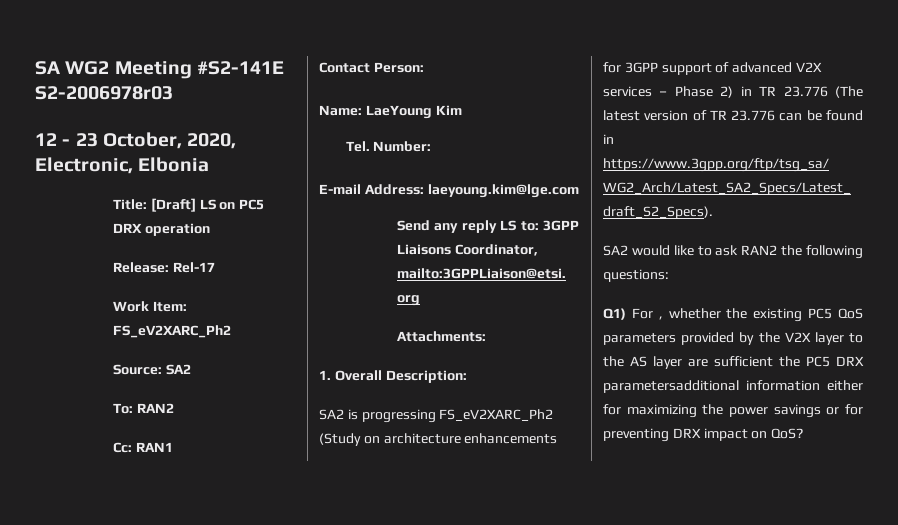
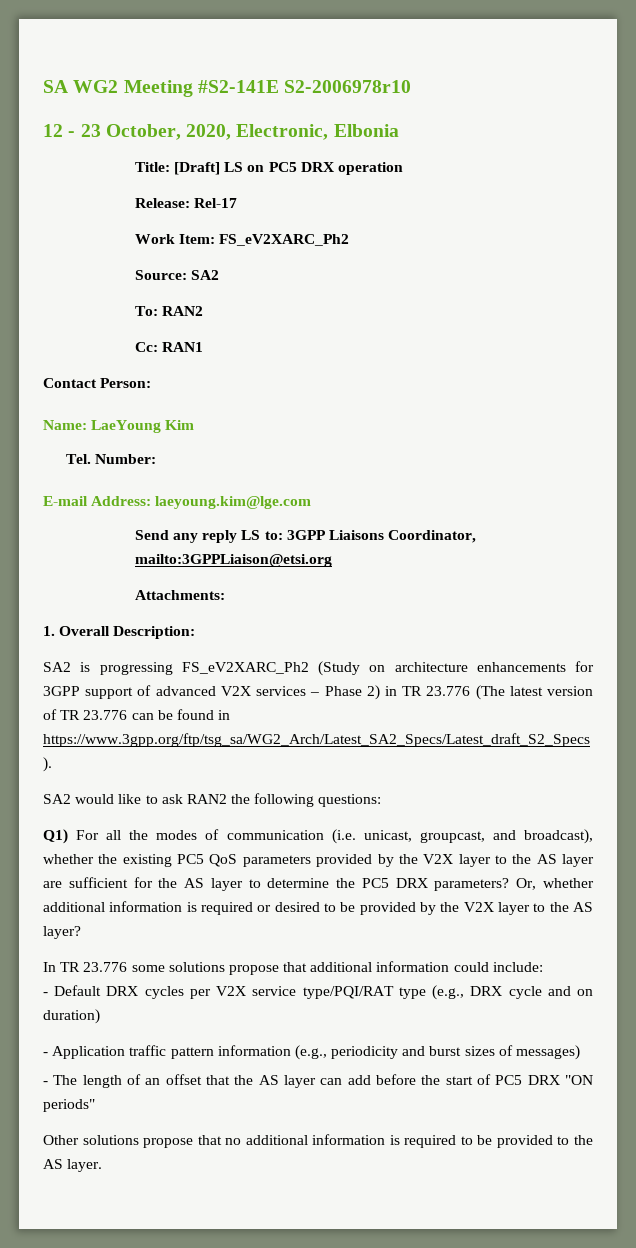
- SA WG2 Meeting #S2-141E S2-2006978r03
+ SA WG2 Meeting #S2-141E S2-2006978r10
- Q1) For , whether the existing PC5 QoS parameters provided by the V2X layer to the AS layer are sufficient the PC5 DRX parametersadditional information either for maximizing the power savings or for preventing DRX impact on QoS?
+ Q1) For all the modes of communication (i.e. unicast, groupcast, and broadcast), whether the existing PC5 QoS parameters provided by the V2X layer to the AS layer are sufficient for the AS layer to determine the PC5 DRX parameters? Or, whether additional information is required or desired to be provided by the V2X layer to the AS layer?
+ In TR 23.776 some solutions propose that additional information could include:
+ - Default DRX cycles per V2X service type/PQI/RAT type (e.g., DRX cycle and on duration)
+ - Application traffic pattern information (e.g., periodicity and burst sizes of messages)
+ - The length of an offset that the AS layer can add before the start of PC5 DRX "ON periods"
+ Other solutions propose that no additional information is required to be provided to the AS layer.

